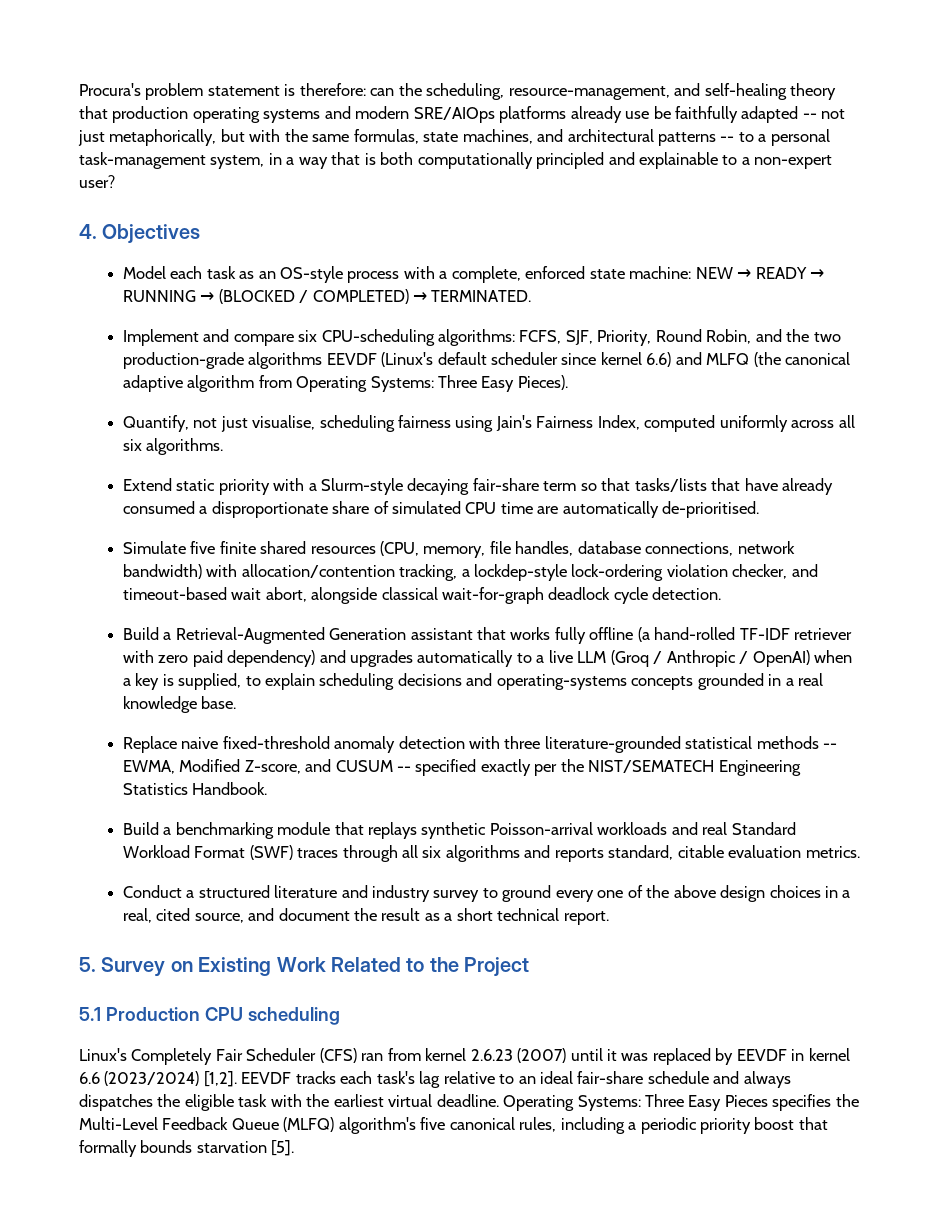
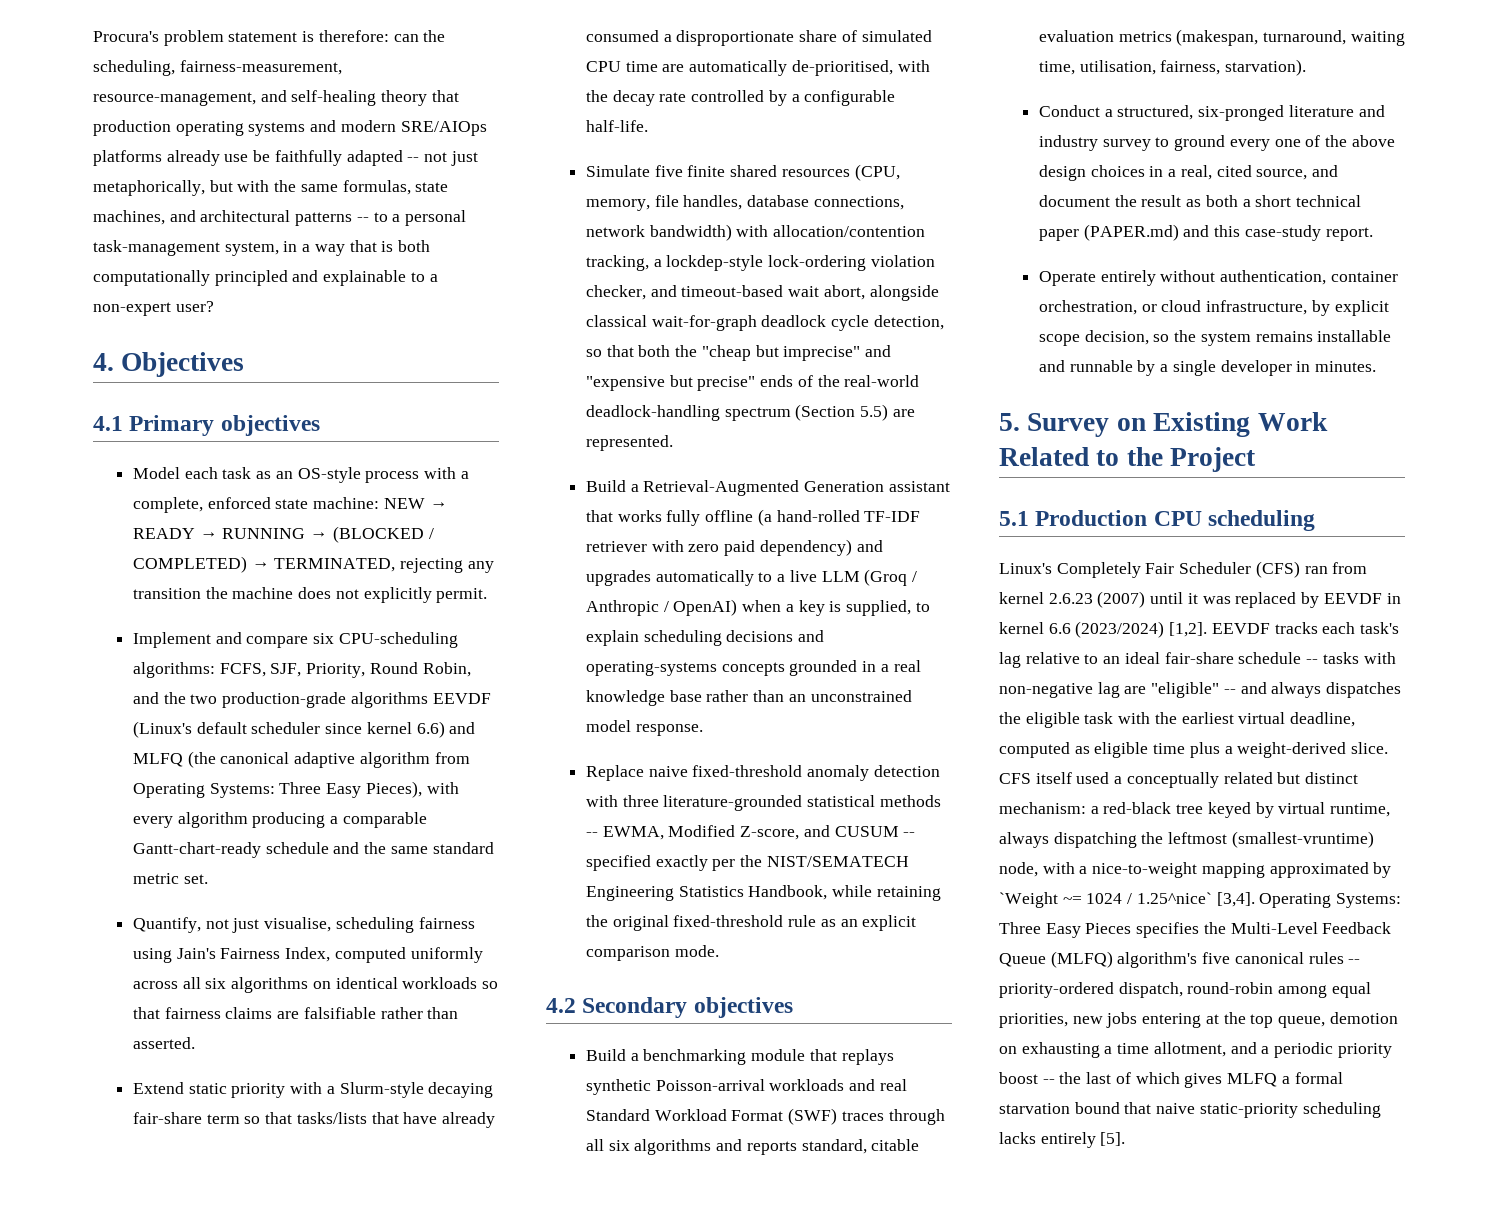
- Procura's problem statement is therefore: can the scheduling, resource-management, and self-healing theory that production operating systems and modern SRE/AIOps platforms already use be faithfully adapted -- not just metaphorically, but with the same formulas, state machines, and architectural patterns -- to a personal task-management system, in a way that is both computationally principled and explainable to a non-expert user?
+ Procura's problem statement is therefore: can the scheduling, fairness-measurement, resource-management, and self-healing theory that production operating systems and modern SRE/AIOps platforms already use be faithfully adapted -- not just metaphorically, but with the same formulas, state machines, and architectural patterns -- to a personal task-management system, in a way that is both computationally principled and explainable to a non-expert user?
+ 4.1 Primary objectives
- Model each task as an OS-style process with a complete, enforced state machine: NEW → READY → RUNNING → (BLOCKED / COMPLETED) → TERMINATED.
+ Model each task as an OS-style process with a complete, enforced state machine: NEW → READY → RUNNING → (BLOCKED / COMPLETED) → TERMINATED, rejecting any transition the machine does not explicitly permit.
- Implement and compare six CPU-scheduling algorithms: FCFS, SJF, Priority, Round Robin, and the two production-grade algorithms EEVDF (Linux's default scheduler since kernel 6.6) and MLFQ (the canonical adaptive algorithm from Operating Systems: Three Easy Pieces).
+ Implement and compare six CPU-scheduling algorithms: FCFS, SJF, Priority, Round Robin, and the two production-grade algorithms EEVDF (Linux's default scheduler since kernel 6.6) and MLFQ (the canonical adaptive algorithm from Operating Systems: Three Easy Pieces), with every algorithm producing a comparable Gantt-chart-ready schedule and the same standard metric set.
- Quantify, not just visualise, scheduling fairness using Jain's Fairness Index, computed uniformly across all six algorithms.
+ Quantify, not just visualise, scheduling fairness using Jain's Fairness Index, computed uniformly across all six algorithms on identical workloads so that fairness claims are falsifiable rather than asserted.
- Extend static priority with a Slurm-style decaying fair-share term so that tasks/lists that have already consumed a disproportionate share of simulated CPU time are automatically de-prioritised.
+ Extend static priority with a Slurm-style decaying fair-share term so that tasks/lists that have already consumed a disproportionate share of simulated CPU time are automatically de-prioritised, with the decay rate controlled by a configurable half-life.
- Simulate five finite shared resources (CPU, memory, file handles, database connections, network bandwidth) with allocation/contention tracking, a lockdep-style lock-ordering violation checker, and timeout-based wait abort, alongside classical wait-for-graph deadlock cycle detection.
+ Simulate five finite shared resources (CPU, memory, file handles, database connections, network bandwidth) with allocation/contention tracking, a lockdep-style lock-ordering violation checker, and timeout-based wait abort, alongside classical wait-for-graph deadlock cycle detection, so that both the "cheap but imprecise" and "expensive but precise" ends of the real-world deadlock-handling spectrum (Section 5.5) are represented.
- Build a Retrieval-Augmented Generation assistant that works fully offline (a hand-rolled TF-IDF retriever with zero paid dependency) and upgrades automatically to a live LLM (Groq / Anthropic / OpenAI) when a key is supplied, to explain scheduling decisions and operating-systems concepts grounded in a real knowledge base.
+ Build a Retrieval-Augmented Generation assistant that works fully offline (a hand-rolled TF-IDF retriever with zero paid dependency) and upgrades automatically to a live LLM (Groq / Anthropic / OpenAI) when a key is supplied, to explain scheduling decisions and operating-systems concepts grounded in a real knowledge base rather than an unconstrained model response.
- Replace naive fixed-threshold anomaly detection with three literature-grounded statistical methods -- EWMA, Modified Z-score, and CUSUM -- specified exactly per the NIST/SEMATECH Engineering Statistics Handbook.
+ Replace naive fixed-threshold anomaly detection with three literature-grounded statistical methods -- EWMA, Modified Z-score, and CUSUM -- specified exactly per the NIST/SEMATECH Engineering Statistics Handbook, while retaining the original fixed-threshold rule as an explicit comparison mode.
+ 4.2 Secondary objectives
- Build a benchmarking module that replays synthetic Poisson-arrival workloads and real Standard Workload Format (SWF) traces through all six algorithms and reports standard, citable evaluation metrics.
+ Build a benchmarking module that replays synthetic Poisson-arrival workloads and real Standard Workload Format (SWF) traces through all six algorithms and reports standard, citable evaluation metrics (makespan, turnaround, waiting time, utilisation, fairness, starvation).
- Conduct a structured literature and industry survey to ground every one of the above design choices in a real, cited source, and document the result as a short technical report.
+ Conduct a structured, six-pronged literature and industry survey to ground every one of the above design choices in a real, cited source, and document the result as both a short technical paper (PAPER.md) and this case-study report.
+ Operate entirely without authentication, container orchestration, or cloud infrastructure, by explicit scope decision, so the system remains installable and runnable by a single developer in minutes.
- EEVDF tracks each task's lag relative to an ideal fair-share schedule and always dispatches the eligible task with the earliest virtual deadline.
+ EEVDF tracks each task's lag relative to an ideal fair-share schedule -- tasks with non-negative lag are "eligible" -- and always dispatches the eligible task with the earliest virtual deadline, computed as eligible time plus a weight-derived slice. CFS itself used a conceptually related but distinct mechanism: a red-black tree keyed by virtual runtime, always dispatching the leftmost (smallest-vruntime) node, with a nice-to-weight mapping approximated by `Weight ~= 1024 / 1.25^nice` [3,4].
- Operating Systems: Three Easy Pieces specifies the Multi-Level Feedback Queue (MLFQ) algorithm's five canonical rules, including a periodic priority boost that formally bounds starvation [5].
+ Operating Systems: Three Easy Pieces specifies the Multi-Level Feedback Queue (MLFQ) algorithm's five canonical rules -- priority-ordered dispatch, round-robin among equal priorities, new jobs entering at the top queue, demotion on exhausting a time allotment, and a periodic priority boost -- the last of which gives MLFQ a formal starvation bound that naive static-priority scheduling lacks entirely [5].

